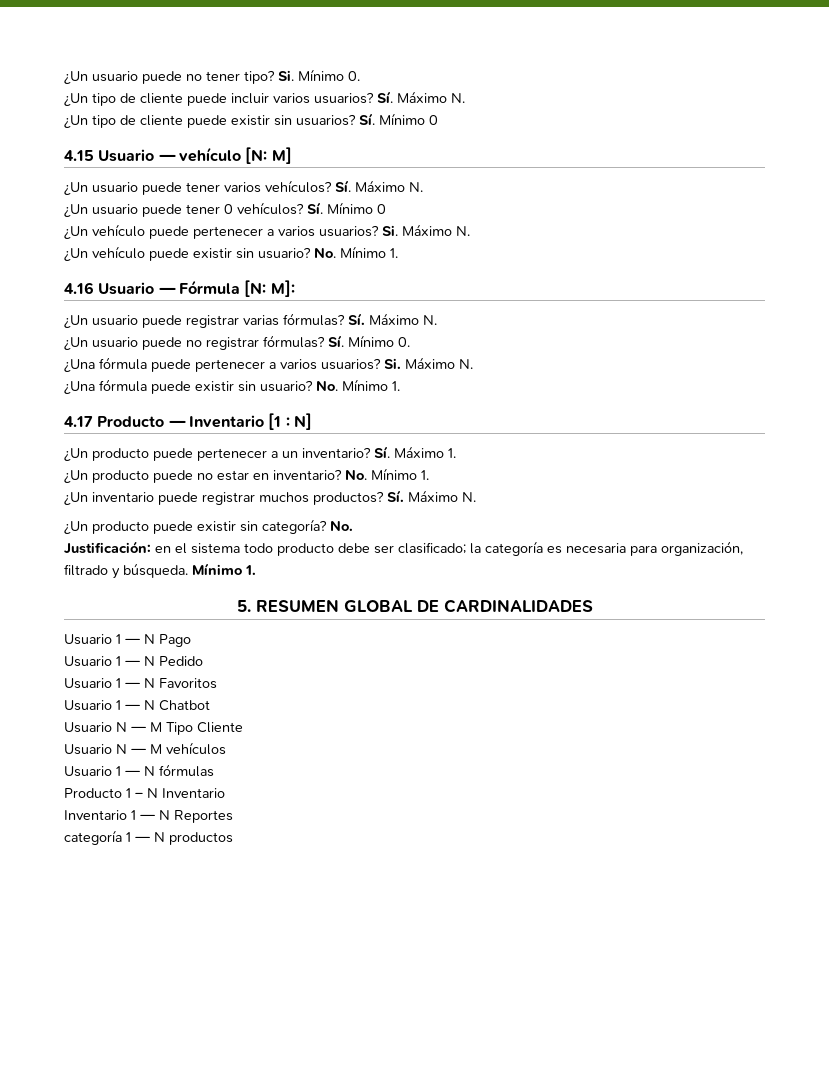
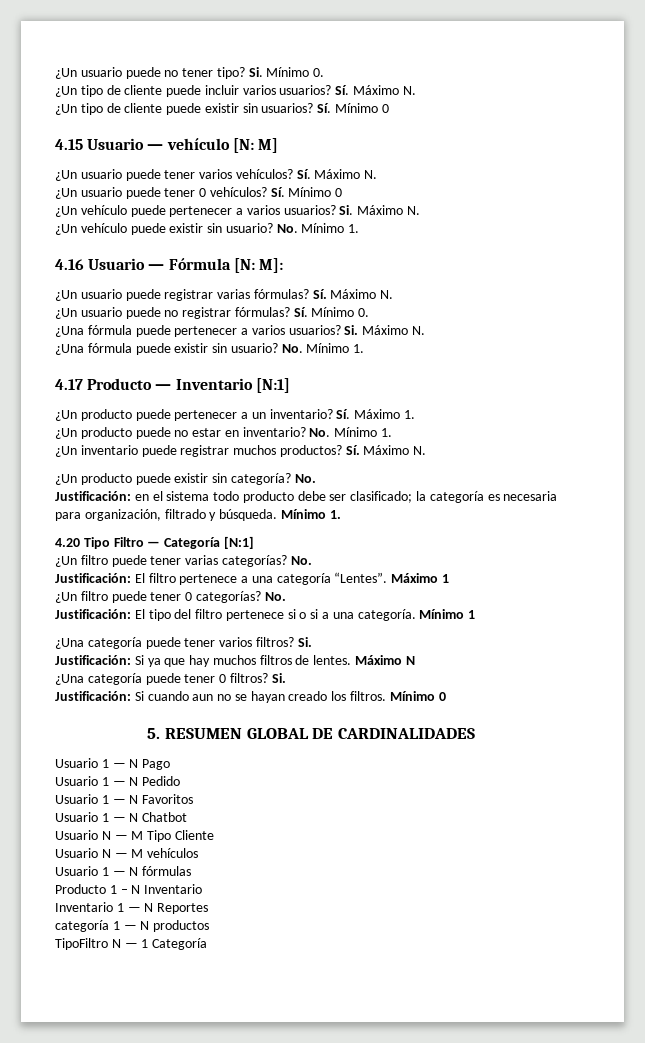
- 4.17 Producto — Inventario [1 : N]
+ 4.17 Producto — Inventario [N:1]
+ 4.20 Tipo Filtro — Categoría [N:1]
+ ¿Un filtro puede tener varias categorías? No.
+ Justificación: El filtro pertenece a una categoría “Lentes”. Máximo 1
+ ¿Un filtro puede tener 0 categorías? No.
+ Justificación: El tipo del filtro pertenece si o si a una categoría. Mínimo 1
+ ¿Una categoría puede tener varios filtros? Si.
+ Justificación: Si ya que hay muchos filtros de lentes. Máximo N
+ ¿Una categoría puede tener 0 filtros? Si.
+ Justificación: Si cuando aun no se hayan creado los filtros. Mínimo 0
+ TipoFiltro N — 1 Categoría

